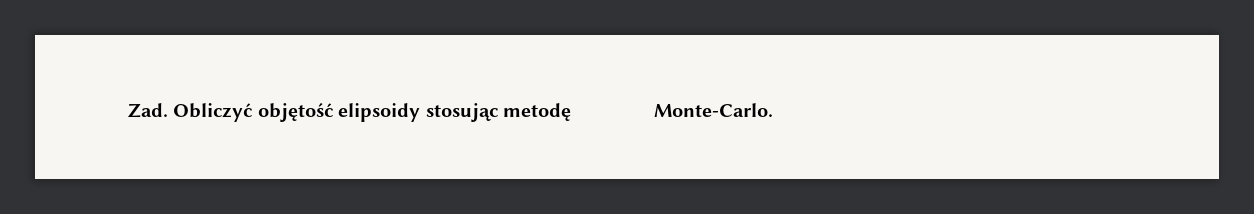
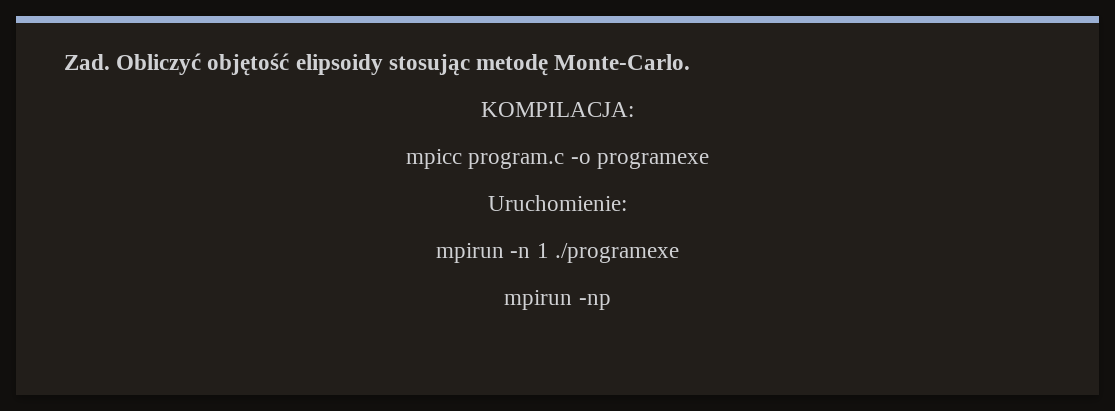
+ KOMPILACJA:
+ mpicc program.c -o programexe
+ Uruchomienie:
+ mpirun -n 1 ./programexe
+ mpirun -np

